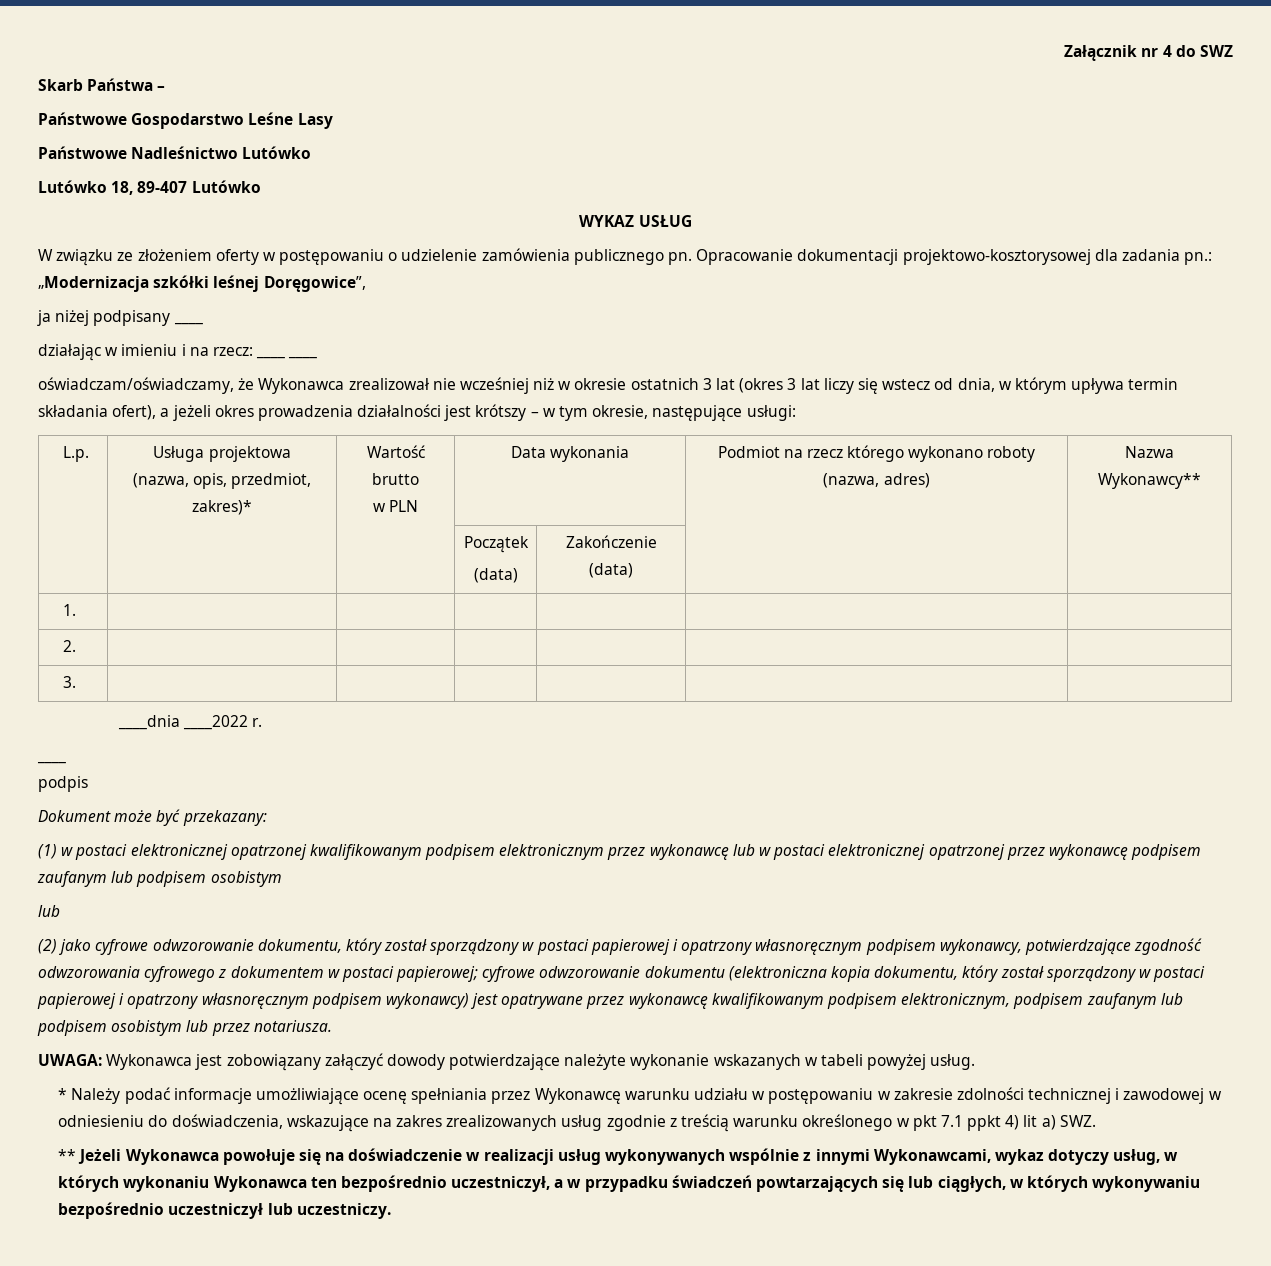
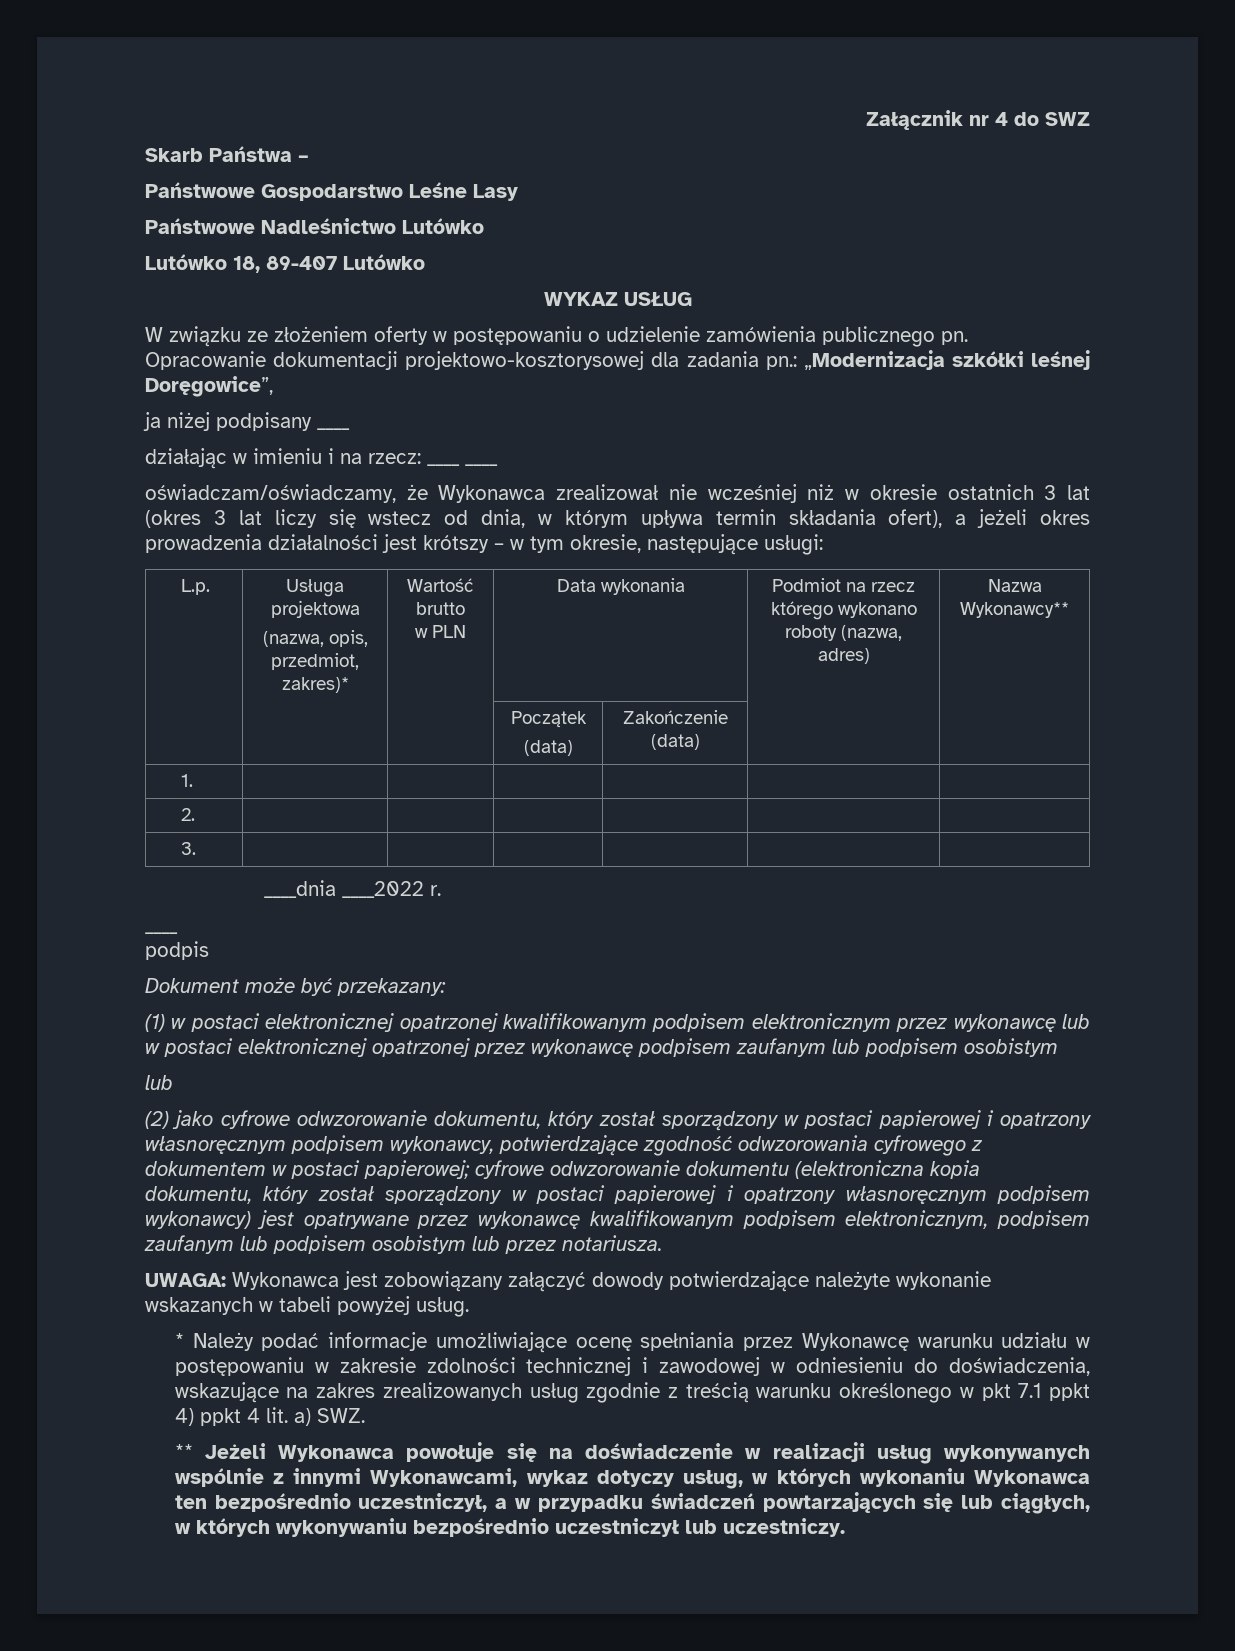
- * Należy podać informacje umożliwiające ocenę spełniania przez Wykonawcę warunku udziału w postępowaniu w zakresie zdolności technicznej i zawodowej w odniesieniu do doświadczenia, wskazujące na zakres zrealizowanych usług zgodnie z treścią warunku określonego w pkt 7.1 ppkt 4) lit a) SWZ.
+ * Należy podać informacje umożliwiające ocenę spełniania przez Wykonawcę warunku udziału w postępowaniu w zakresie zdolności technicznej i zawodowej w odniesieniu do doświadczenia, wskazujące na zakres zrealizowanych usług zgodnie z treścią warunku określonego w pkt 7.1 ppkt 4) ppkt 4 lit. a) SWZ.

